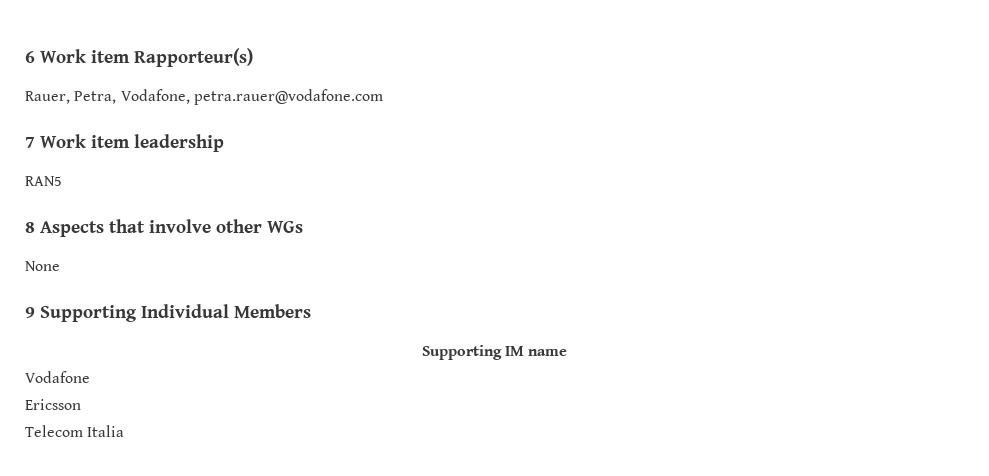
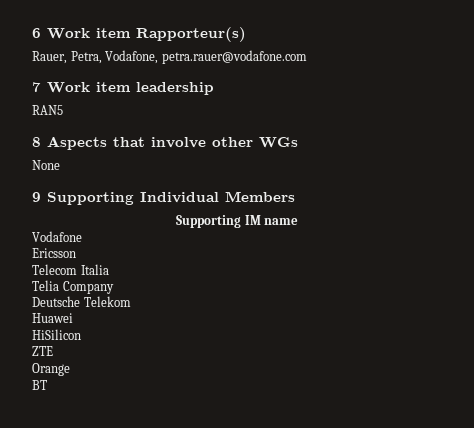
+ Telia Company
+ Deutsche Telekom
+ Huawei
+ HiSilicon
+ ZTE
+ Orange
+ BT

